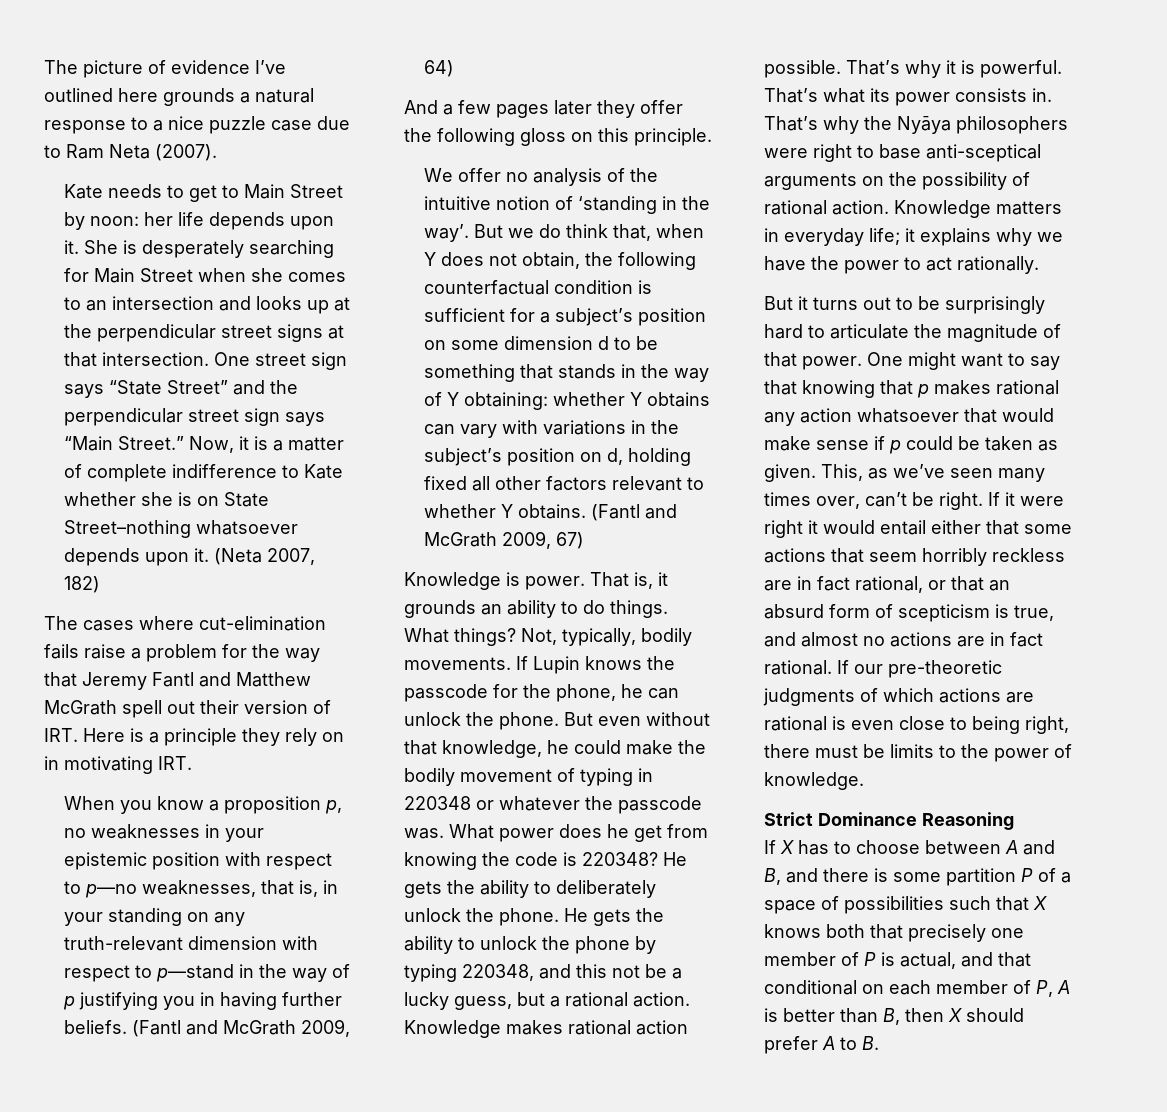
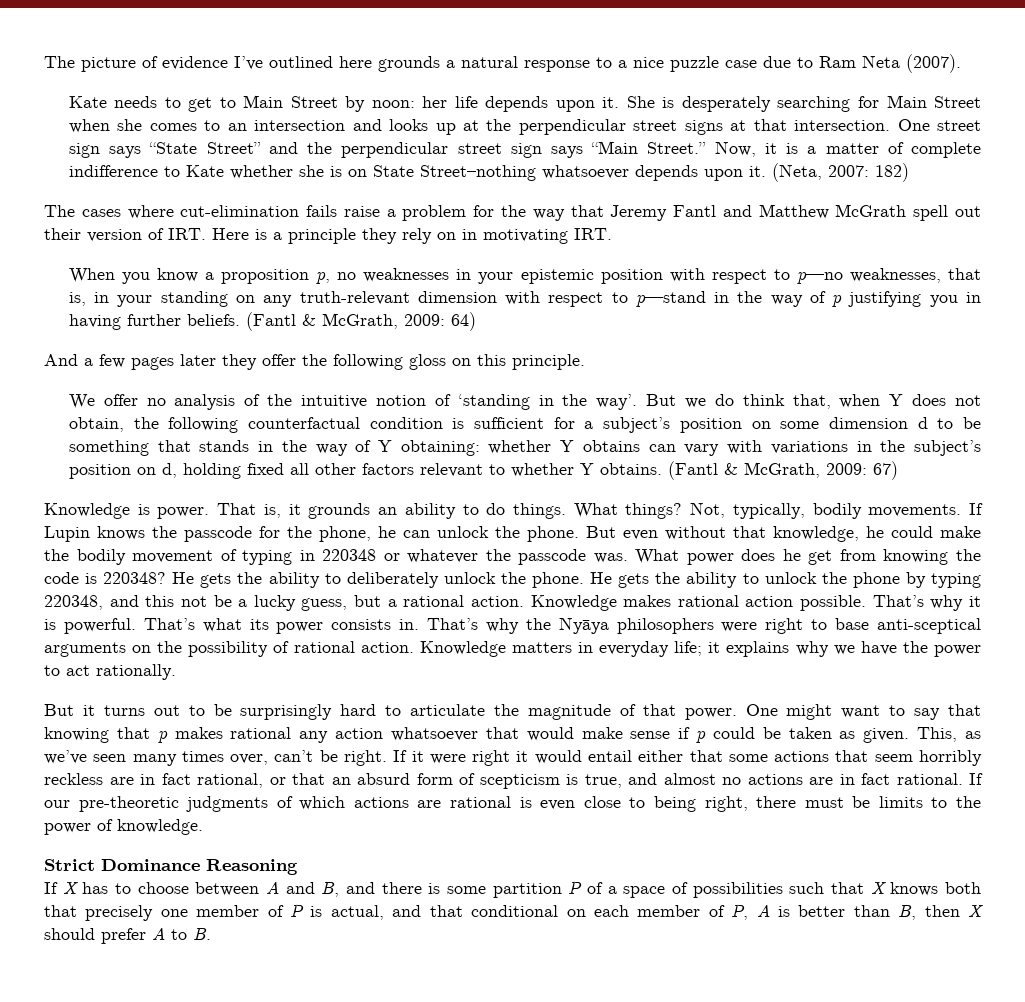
- (Neta 2007, 182)
+ (Neta, 2007: 182)
- (Fantl and McGrath 2009, 64)
+ (Fantl & McGrath, 2009: 64)
- (Fantl and McGrath 2009, 67)
+ (Fantl & McGrath, 2009: 67)

